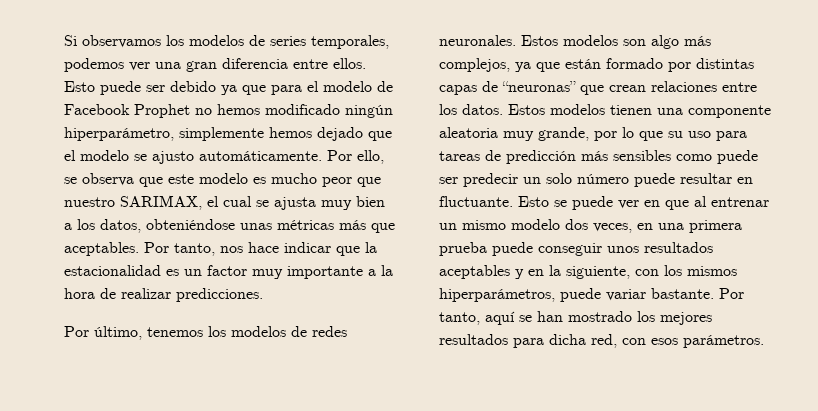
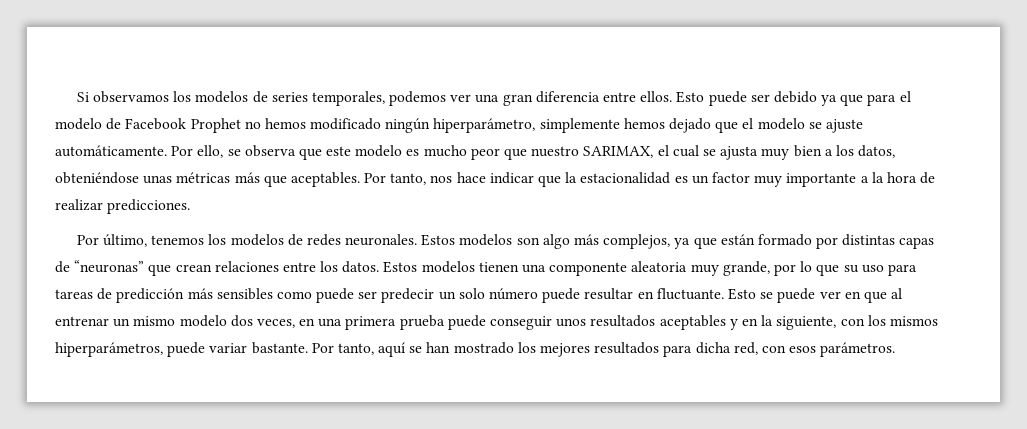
- Esto puede ser debido ya que para el modelo de Facebook Prophet no hemos modificado ningún hiperparámetro, simplemente hemos dejado que el modelo se ajusto automáticamente.
+ Esto puede ser debido ya que para el modelo de Facebook Prophet no hemos modificado ningún hiperparámetro, simplemente hemos dejado que el modelo se ajuste automáticamente.

